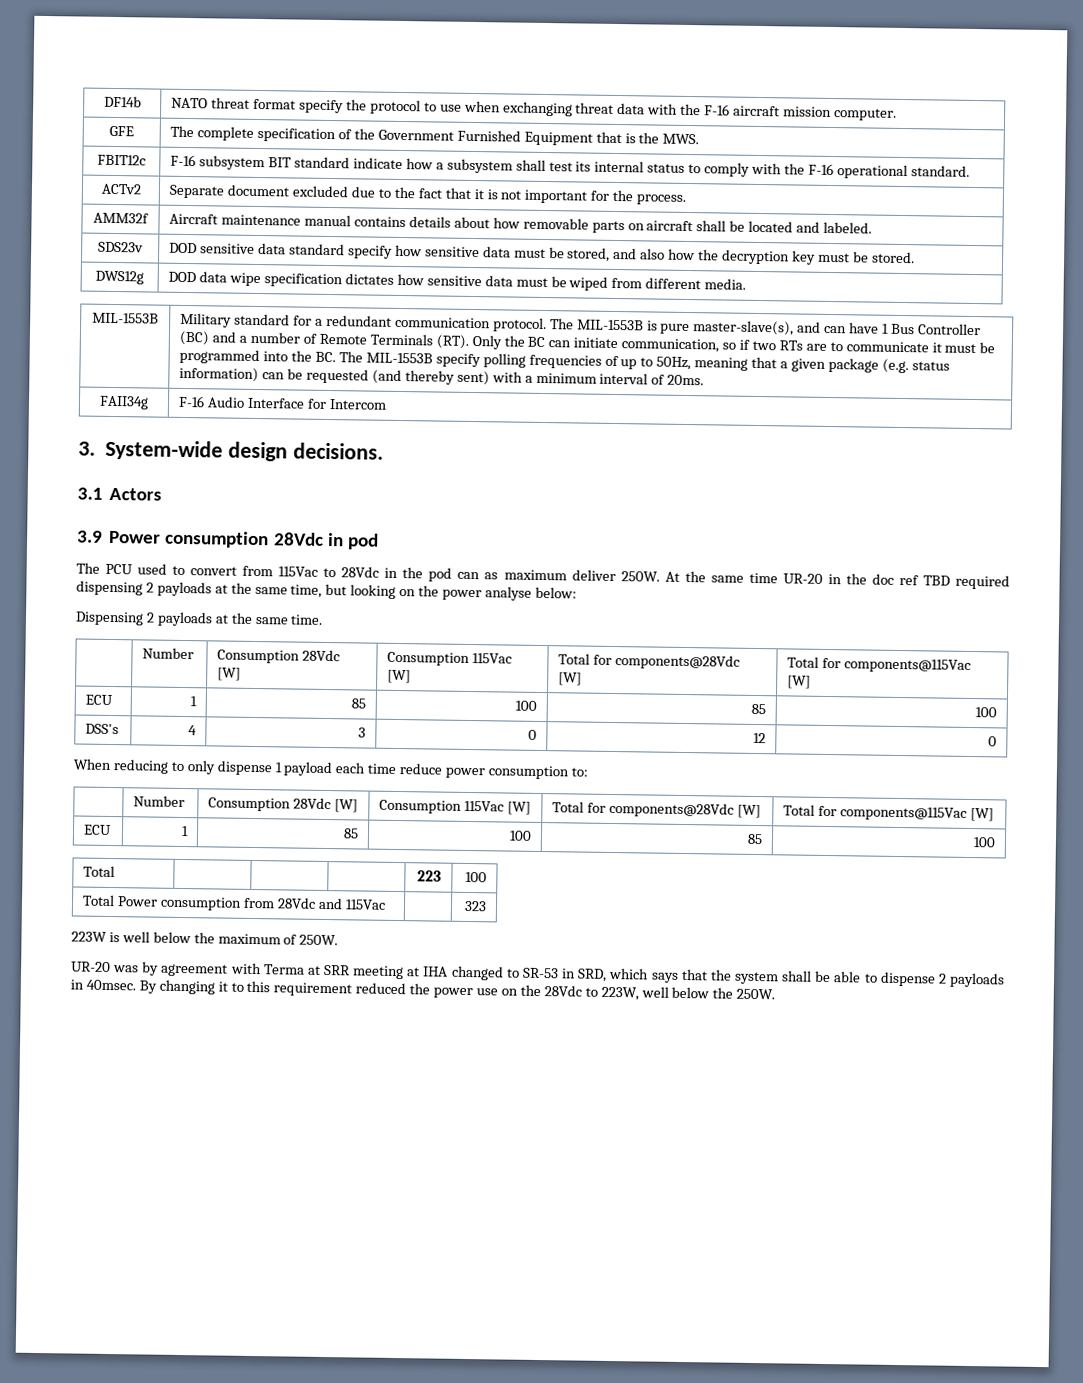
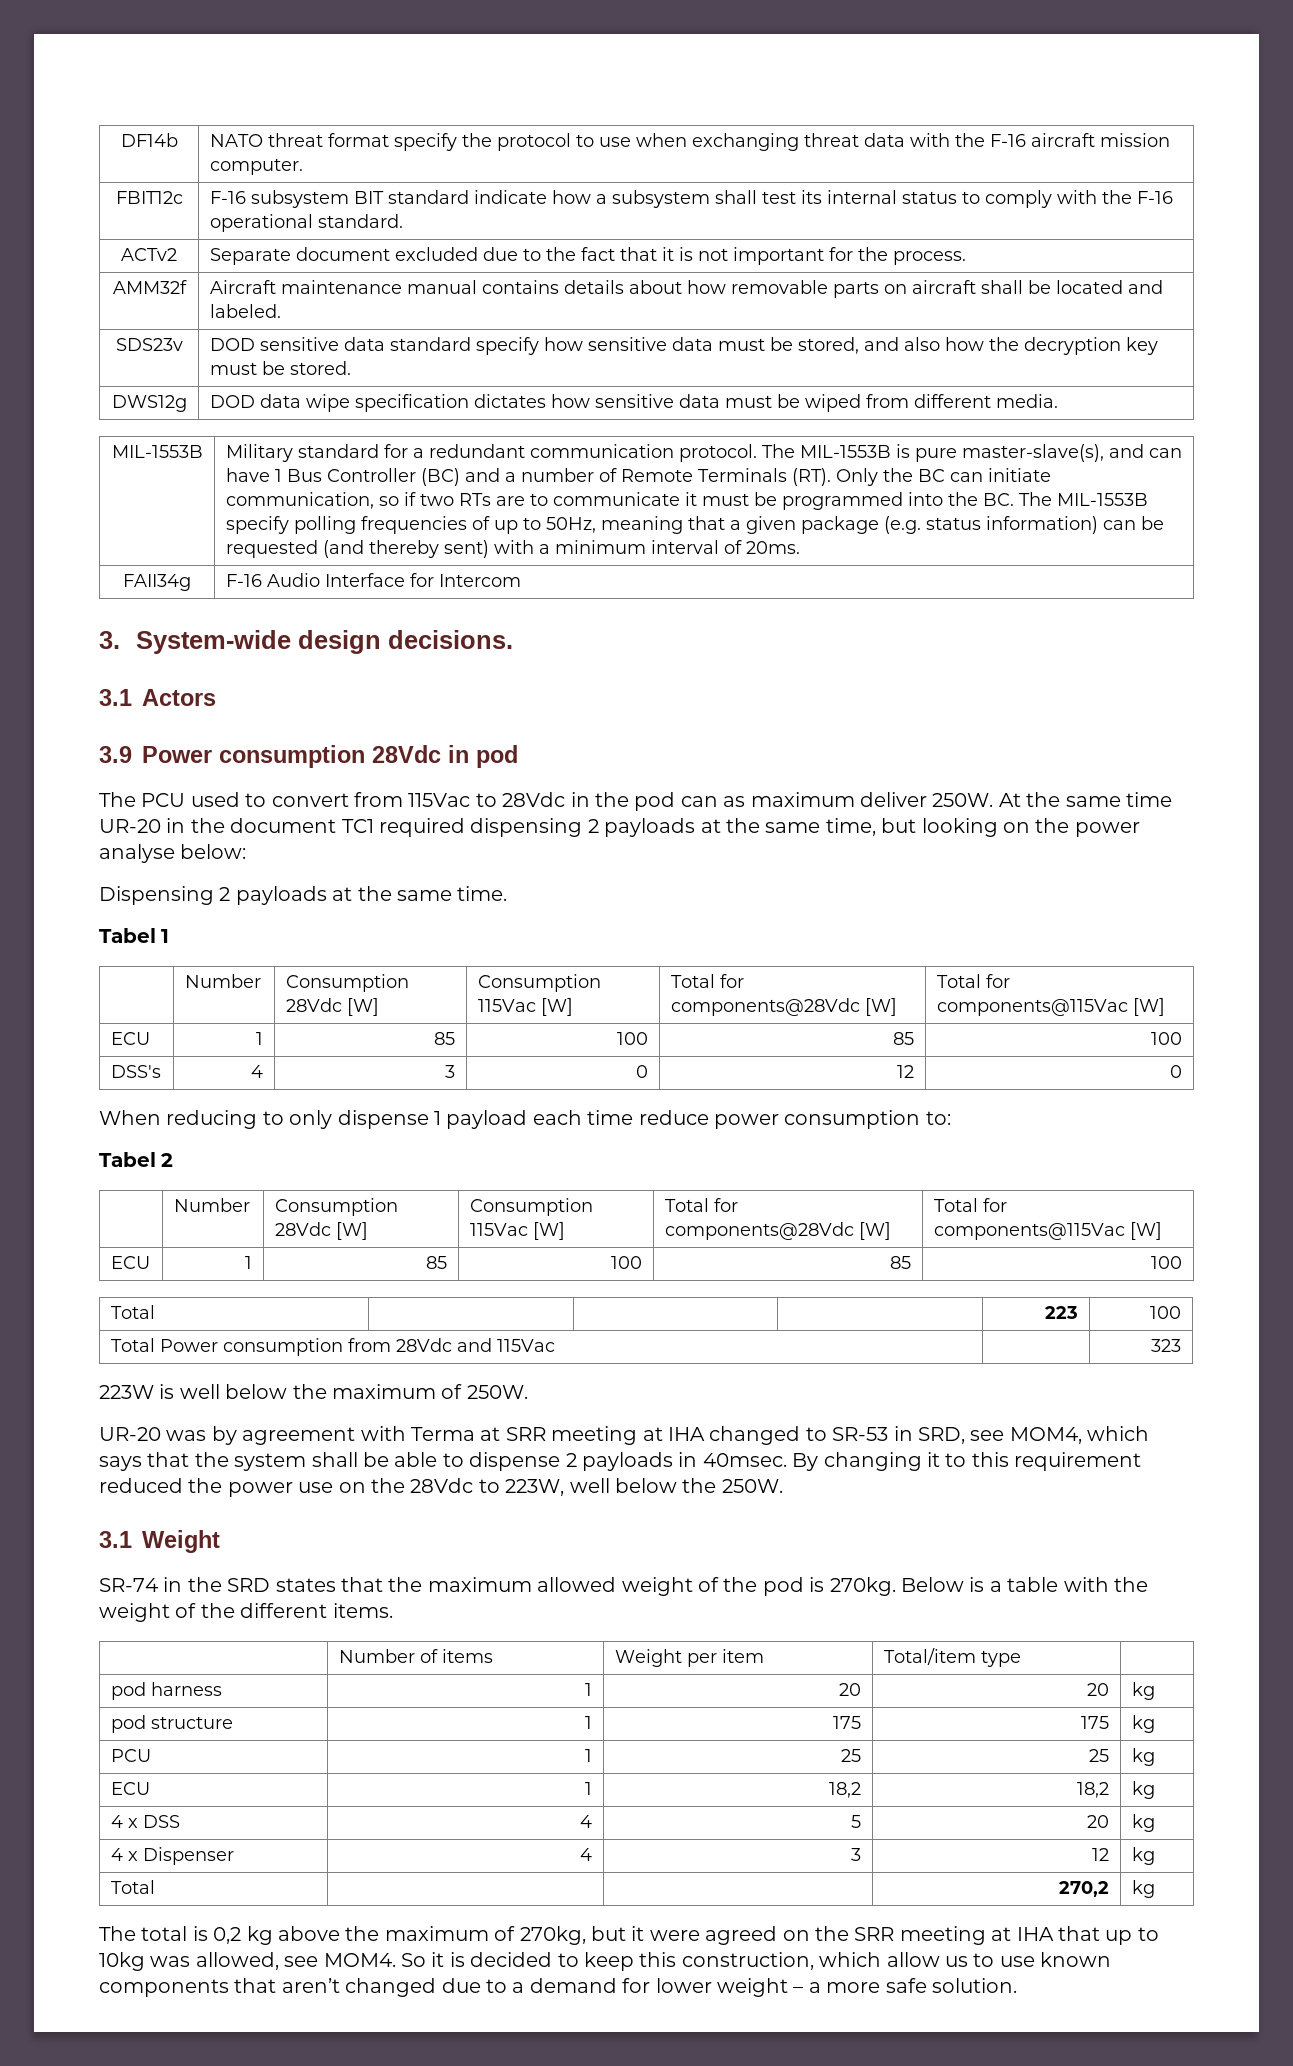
- GFE | The complete specification of the Government Furnished Equipment that is the MWS.
- At the same time UR-20 in the doc ref TBD required dispensing 2 payloads at the same time, but looking on the power analyse below:
+ At the same time UR-20 in the document TC1 required dispensing 2 payloads at the same time, but looking on the power analyse below:
+ Tabel 1
+ Tabel 2
- UR-20 was by agreement with Terma at SRR meeting at IHA changed to SR-53 in SRD, which says that the system shall be able to dispense 2 payloads in 40msec.
+ UR-20 was by agreement with Terma at SRR meeting at IHA changed to SR-53 in SRD, see MOM4, which says that the system shall be able to dispense 2 payloads in 40msec.
+ 3.1 Weight
+ SR-74 in the SRD states that the maximum allowed weight of the pod is 270kg. Below is a table with the weight of the different items.
+ | Number of items | Weight per item | Total/item type |
+ pod harness | 1 | 20 | 20 | kg
+ pod structure | 1 | 175 | 175 | kg
+ PCU | 1 | 25 | 25 | kg
+ ECU | 1 | 18,2 | 18,2 | kg
+ 4 x DSS | 4 | 5 | 20 | kg
+ 4 x Dispenser | 4 | 3 | 12 | kg
+ Total | | | 270,2 | kg
+ The total is 0,2 kg above the maximum of 270kg, but it were agreed on the SRR meeting at IHA that up to 10kg was allowed, see MOM4. So it is decided to keep this construction, which allow us to use known components that aren’t changed due to a demand for lower weight – a more safe solution.

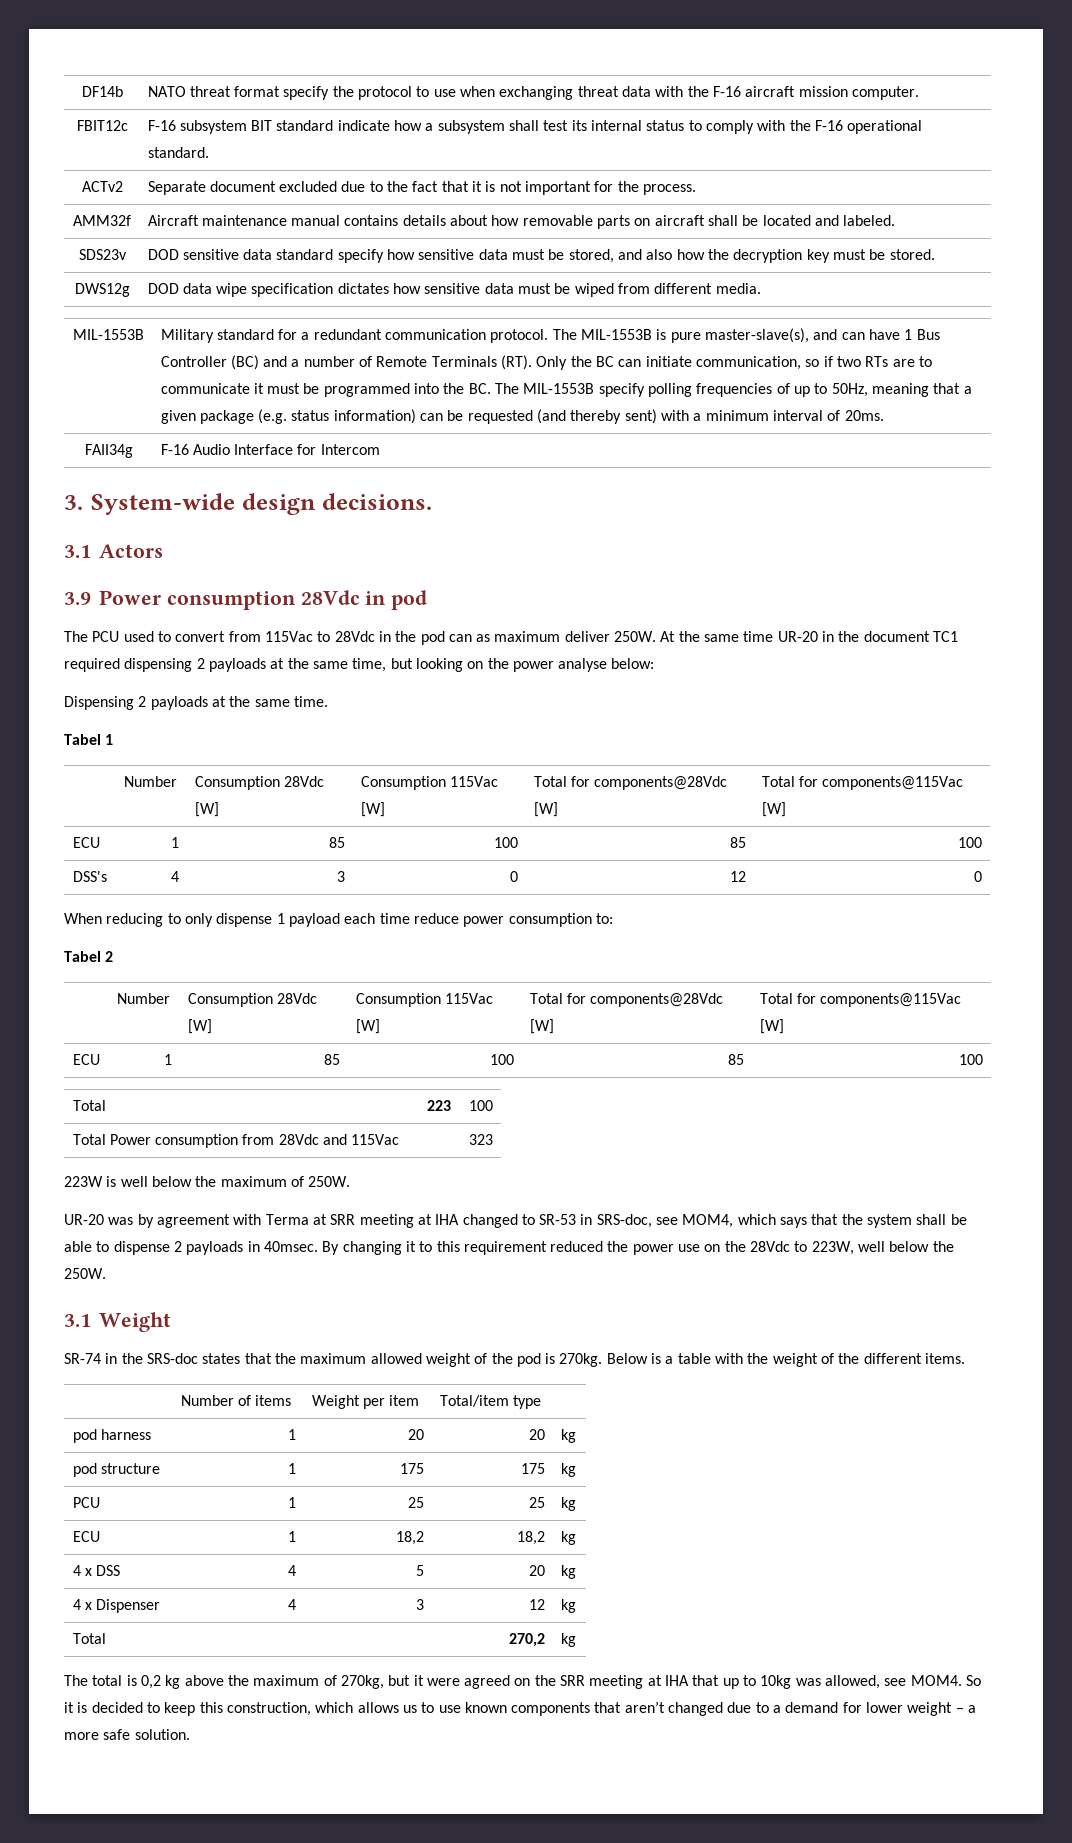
- UR-20 was by agreement with Terma at SRR meeting at IHA changed to SR-53 in SRD, see MOM4, which says that the system shall be able to dispense 2 payloads in 40msec.
+ UR-20 was by agreement with Terma at SRR meeting at IHA changed to SR-53 in SRS-doc, see MOM4, which says that the system shall be able to dispense 2 payloads in 40msec.
- SR-74 in the SRD states that the maximum allowed weight of the pod is 270kg.
+ SR-74 in the SRS-doc states that the maximum allowed weight of the pod is 270kg.
- So it is decided to keep this construction, which allow us to use known components that aren’t changed due to a demand for lower weight – a more safe solution.
+ So it is decided to keep this construction, which allows us to use known components that aren’t changed due to a demand for lower weight – a more safe solution.

